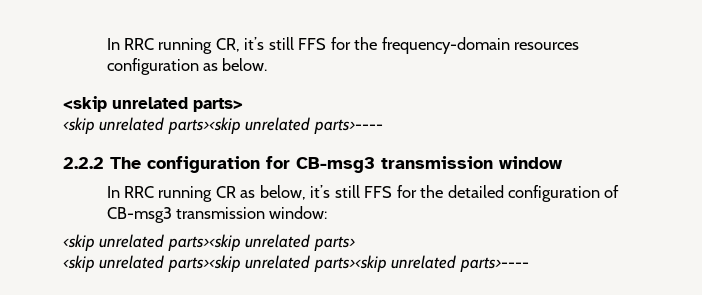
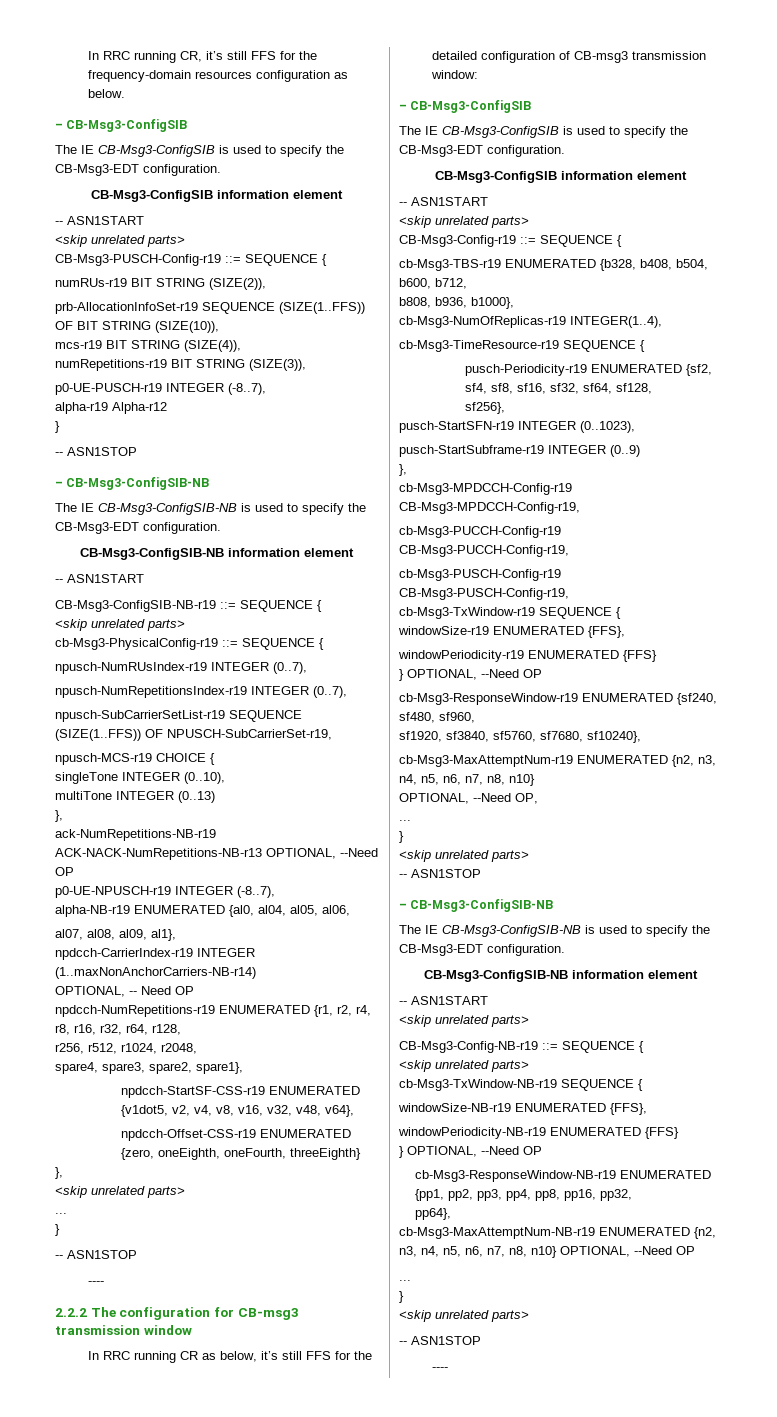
  In RRC running CR, it’s still FFS for the frequency-domain resources configuration as below.
+ – CB-Msg3-ConfigSIB
+ The IE CB-Msg3-ConfigSIB is used to specify the CB-Msg3-EDT configuration.
+ CB-Msg3-ConfigSIB information element
+ -- ASN1START
  <skip unrelated parts>
- <skip unrelated parts><skip unrelated parts>----
+ CB-Msg3-PUSCH-Config-r19 ::= SEQUENCE {
+ numRUs-r19 BIT STRING (SIZE(2)),
+ prb-AllocationInfoSet-r19 SEQUENCE (SIZE(1..FFS)) OF BIT STRING (SIZE(10)),
+ mcs-r19 BIT STRING (SIZE(4)),
+ numRepetitions-r19 BIT STRING (SIZE(3)),
+ p0-UE-PUSCH-r19 INTEGER (-8..7),
+ alpha-r19 Alpha-r12
+ }
+ -- ASN1STOP
+ – CB-Msg3-ConfigSIB-NB
+ The IE CB-Msg3-ConfigSIB-NB is used to specify the CB-Msg3-EDT configuration.
+ CB-Msg3-ConfigSIB-NB information element
+ -- ASN1START
+ CB-Msg3-ConfigSIB-NB-r19 ::= SEQUENCE {
+ <skip unrelated parts>
+ cb-Msg3-PhysicalConfig-r19 ::= SEQUENCE {
+ npusch-NumRUsIndex-r19 INTEGER (0..7),
+ npusch-NumRepetitionsIndex-r19 INTEGER (0..7),
+ npusch-SubCarrierSetList-r19 SEQUENCE (SIZE(1..FFS)) OF NPUSCH-SubCarrierSet-r19,
+ npusch-MCS-r19 CHOICE {
+ singleTone INTEGER (0..10),
+ multiTone INTEGER (0..13)
+ },
+ ack-NumRepetitions-NB-r19 ACK-NACK-NumRepetitions-NB-r13 OPTIONAL, --Need OP
+ p0-UE-NPUSCH-r19 INTEGER (-8..7),
+ alpha-NB-r19 ENUMERATED {al0, al04, al05, al06,
+ al07, al08, al09, al1},
+ npdcch-CarrierIndex-r19 INTEGER (1..maxNonAnchorCarriers-NB-r14)
+ OPTIONAL, -- Need OP
+ npdcch-NumRepetitions-r19 ENUMERATED {r1, r2, r4, r8, r16, r32, r64, r128,
+ r256, r512, r1024, r2048,
+ spare4, spare3, spare2, spare1},
+ npdcch-StartSF-CSS-r19 ENUMERATED {v1dot5, v2, v4, v8, v16, v32, v48, v64},
+ npdcch-Offset-CSS-r19 ENUMERATED {zero, oneEighth, oneFourth, threeEighth}
+ },
+ <skip unrelated parts>
+ ...
+ }
+ -- ASN1STOP
+ ----
  In RRC running CR as below, it’s still FFS for the detailed configuration of CB-msg3 transmission window:
- <skip unrelated parts><skip unrelated parts>
- <skip unrelated parts><skip unrelated parts><skip unrelated parts>----
+ – CB-Msg3-ConfigSIB
+ The IE CB-Msg3-ConfigSIB is used to specify the CB-Msg3-EDT configuration.
+ CB-Msg3-ConfigSIB information element
+ -- ASN1START
+ <skip unrelated parts>
+ CB-Msg3-Config-r19 ::= SEQUENCE {
+ cb-Msg3-TBS-r19 ENUMERATED {b328, b408, b504, b600, b712,
+ b808, b936, b1000},
+ cb-Msg3-NumOfReplicas-r19 INTEGER(1..4),
+ cb-Msg3-TimeResource-r19 SEQUENCE {
+ pusch-Periodicity-r19 ENUMERATED {sf2, sf4, sf8, sf16, sf32, sf64, sf128,
+ sf256},
+ pusch-StartSFN-r19 INTEGER (0..1023),
+ pusch-StartSubframe-r19 INTEGER (0..9)
+ },
+ cb-Msg3-MPDCCH-Config-r19 CB-Msg3-MPDCCH-Config-r19,
+ cb-Msg3-PUCCH-Config-r19 CB-Msg3-PUCCH-Config-r19,
+ cb-Msg3-PUSCH-Config-r19 CB-Msg3-PUSCH-Config-r19,
+ cb-Msg3-TxWindow-r19 SEQUENCE {
+ windowSize-r19 ENUMERATED {FFS},
+ windowPeriodicity-r19 ENUMERATED {FFS}
+ } OPTIONAL, --Need OP
+ cb-Msg3-ResponseWindow-r19 ENUMERATED {sf240, sf480, sf960,
+ sf1920, sf3840, sf5760, sf7680, sf10240},
+ cb-Msg3-MaxAttemptNum-r19 ENUMERATED {n2, n3, n4, n5, n6, n7, n8, n10}
+ OPTIONAL, --Need OP,
+ ...
+ }
+ <skip unrelated parts>
+ -- ASN1STOP
+ – CB-Msg3-ConfigSIB-NB
+ The IE CB-Msg3-ConfigSIB-NB is used to specify the CB-Msg3-EDT configuration.
+ CB-Msg3-ConfigSIB-NB information element
+ -- ASN1START
+ <skip unrelated parts>
+ CB-Msg3-Config-NB-r19 ::= SEQUENCE {
+ <skip unrelated parts>
+ cb-Msg3-TxWindow-NB-r19 SEQUENCE {
+ windowSize-NB-r19 ENUMERATED {FFS},
+ windowPeriodicity-NB-r19 ENUMERATED {FFS}
+ } OPTIONAL, --Need OP
+ cb-Msg3-ResponseWindow-NB-r19 ENUMERATED {pp1, pp2, pp3, pp4, pp8, pp16, pp32,
+ pp64},
+ cb-Msg3-MaxAttemptNum-NB-r19 ENUMERATED {n2, n3, n4, n5, n6, n7, n8, n10} OPTIONAL, --Need OP
+ ...
+ }
+ <skip unrelated parts>
+ -- ASN1STOP
+ ----

